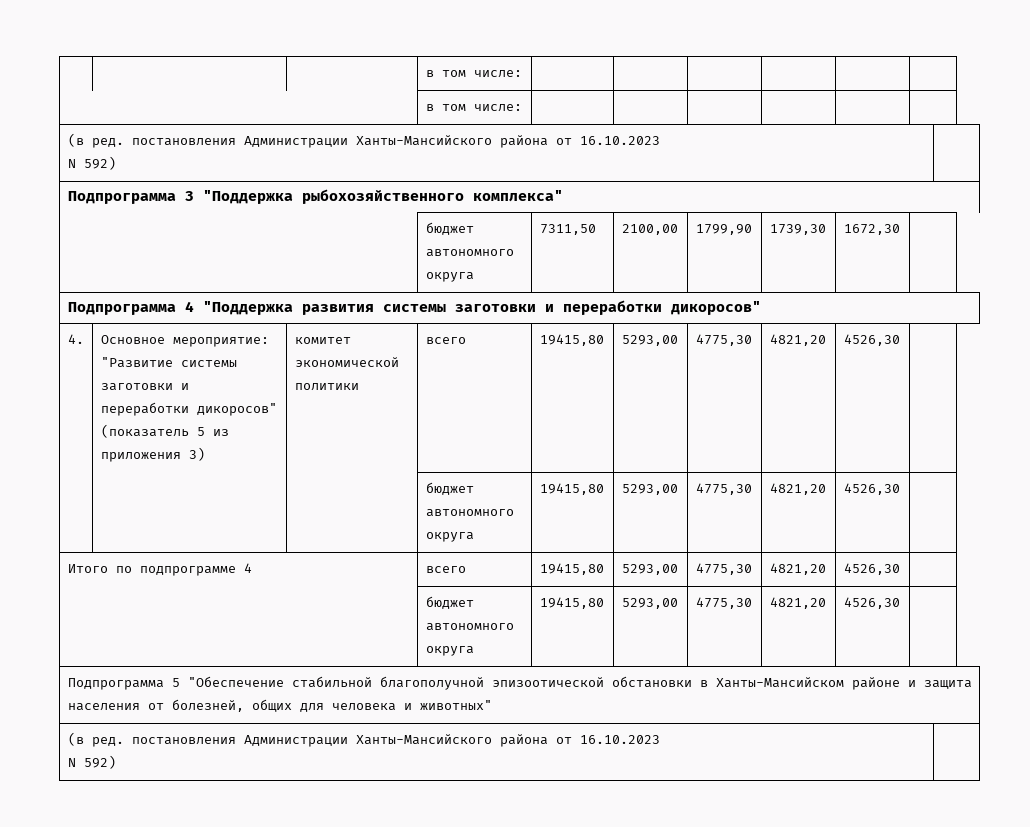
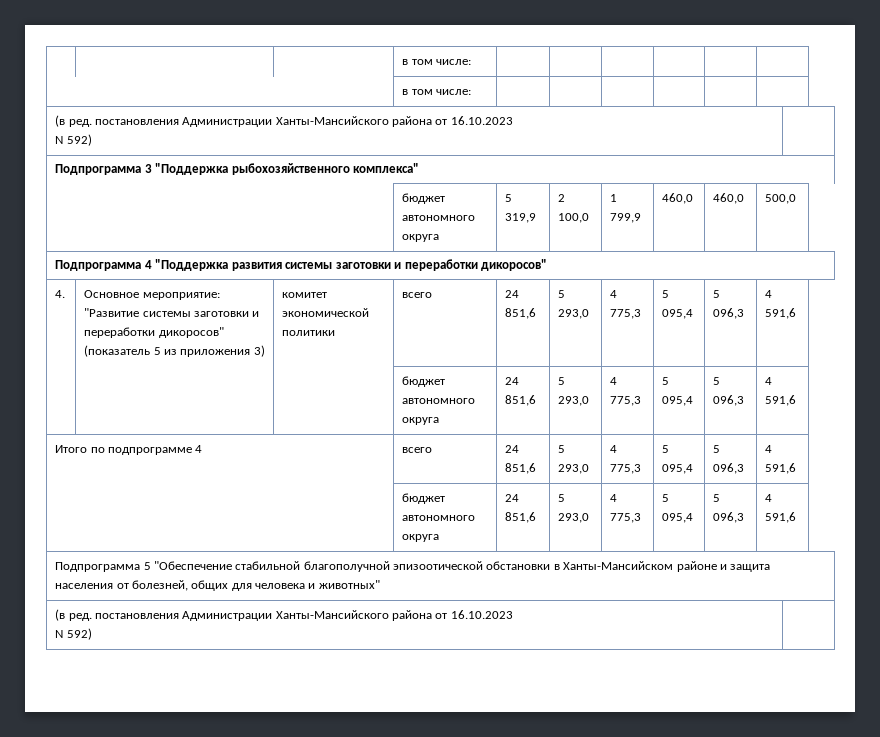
- | бюджет автономного округа | 7311,50 | 2100,00 | 1799,90 | 1739,30 | 1672,30 |
+ | бюджет автономного округа | 5 319,9 | 2 100,0 | 1 799,9 | 460,0 | 460,0 | 500,0
- 4. | Основное мероприятие: "Развитие системы заготовки и переработки дикоросов" (показатель 5 из приложения 3) | комитет экономической политики | всего | 19415,80 | 5293,00 | 4775,30 | 4821,20 | 4526,30 |
- | | | бюджет автономного округа | 19415,80 | 5293,00 | 4775,30 | 4821,20 | 4526,30 |
+ 4. | Основное мероприятие: "Развитие системы заготовки и переработки дикоросов" (показатель 5 из приложения 3) | комитет экономической политики | всего | 24 851,6 | 5 293,0 | 4 775,3 | 5 095,4 | 5 096,3 | 4 591,6
+ | | | бюджет автономного округа | 24 851,6 | 5 293,0 | 4 775,3 | 5 095,4 | 5 096,3 | 4 591,6
- Итого по подпрограмме 4 | всего | 19415,80 | 5293,00 | 4775,30 | 4821,20 | 4526,30 |
- | бюджет автономного округа | 19415,80 | 5293,00 | 4775,30 | 4821,20 | 4526,30 |
+ Итого по подпрограмме 4 | всего | 24 851,6 | 5 293,0 | 4 775,3 | 5 095,4 | 5 096,3 | 4 591,6
+ | бюджет автономного округа | 24 851,6 | 5 293,0 | 4 775,3 | 5 095,4 | 5 096,3 | 4 591,6

